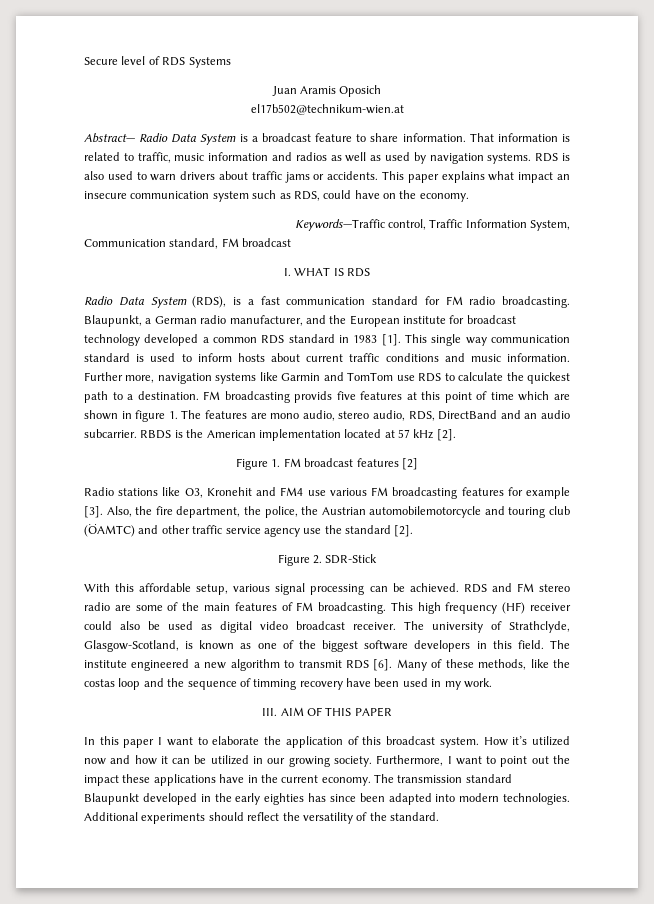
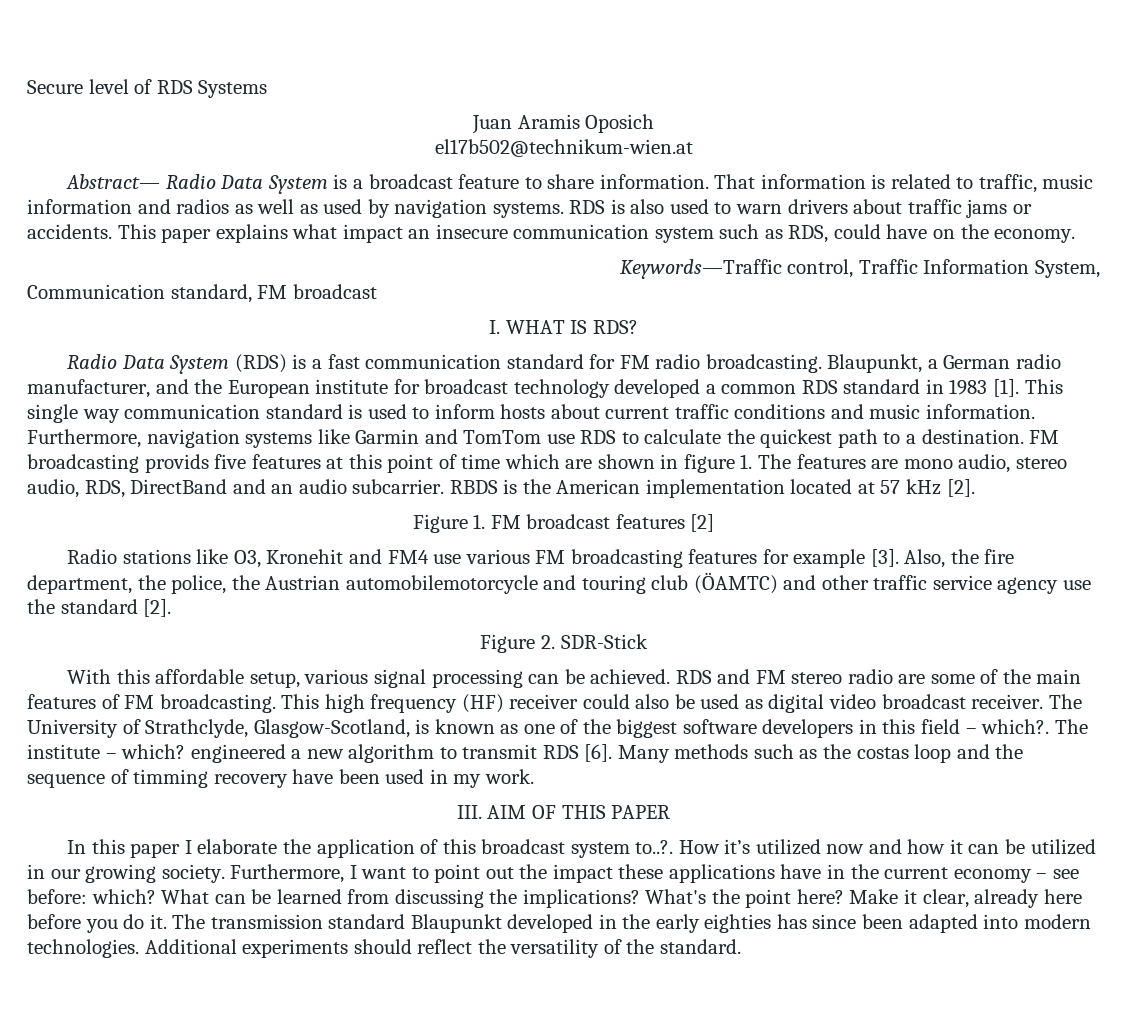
- I. WHAT IS RDS
- Radio Data System (RDS), is a fast communication standard for FM radio broadcasting.
+ I. WHAT IS RDS?
+ Radio Data System (RDS) is a fast communication standard for FM radio broadcasting.
- Further more, navigation systems like Garmin and TomTom use RDS to calculate the quickest path to a destination.
+ Furthermore, navigation systems like Garmin and TomTom use RDS to calculate the quickest path to a destination.
- The university of Strathclyde, Glasgow-Scotland, is known as one of the biggest software developers in this field. The institute engineered a new algorithm to transmit RDS [6].
+ The University of Strathclyde, Glasgow-Scotland, is known as one of the biggest software developers in this field – which?. The institute – which? engineered a new algorithm to transmit RDS [6].
- Many of these methods, like the costas loop and the sequence of timming recovery have been used in my work.
+ Many methods such as the costas loop and the sequence of timming recovery have been used in my work.
- In this paper I want to elaborate the application of this broadcast system.
+ In this paper I elaborate the application of this broadcast system to..?.
- Furthermore, I want to point out the impact these applications have in the current economy.
+ Furthermore, I want to point out the impact these applications have in the current economy – see before: which? What can be learned from discussing the implications? What's the point here? Make it clear, already here before you do it.

